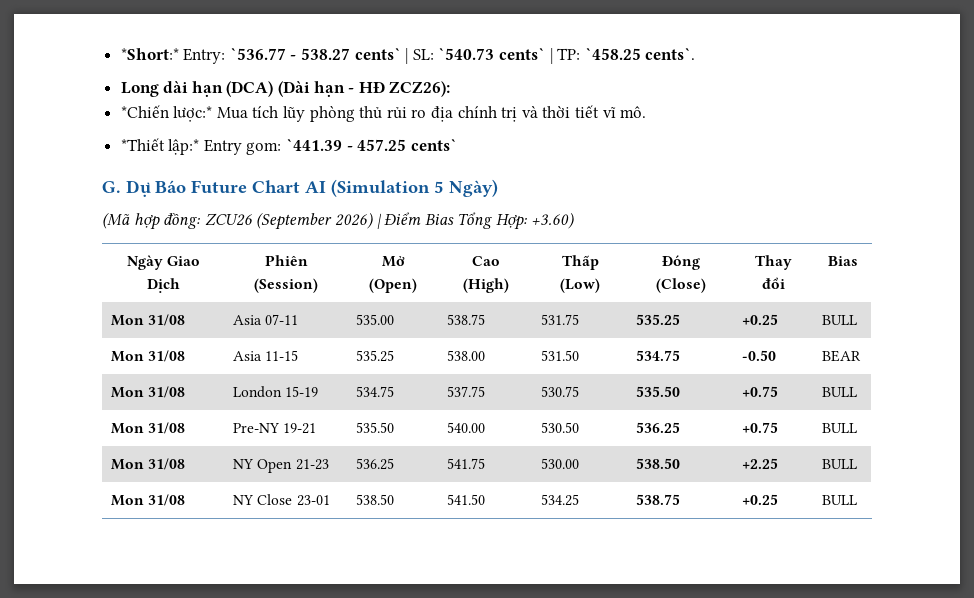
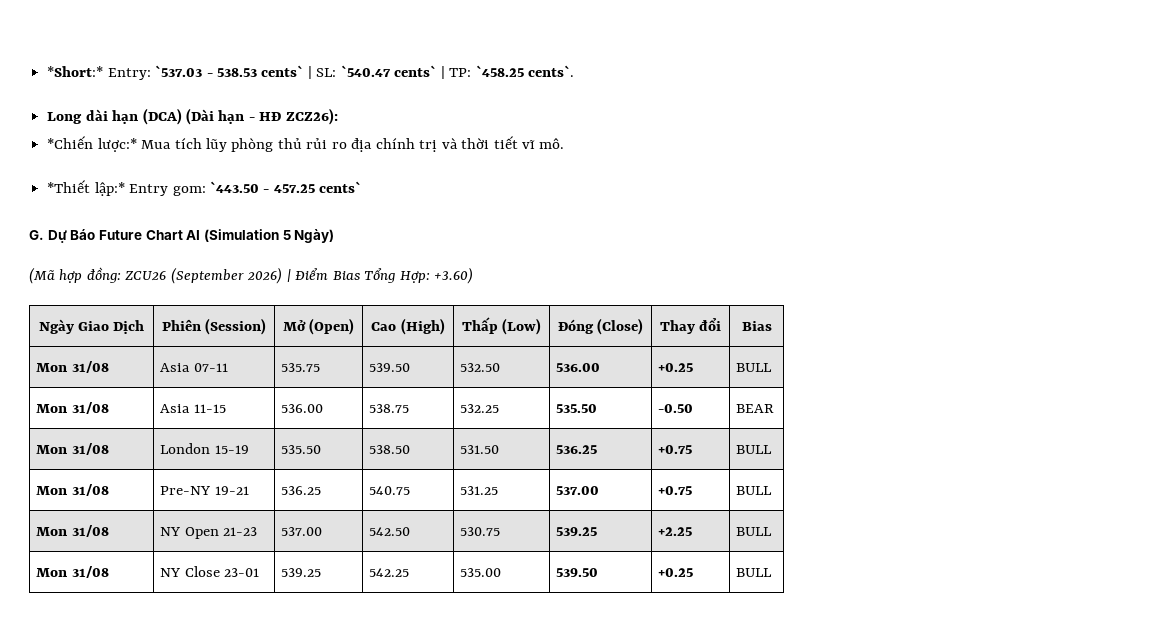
- *Short:* Entry: `536.77 - 538.27 cents` | SL: `540.73 cents` | TP: `458.25 cents`.
+ *Short:* Entry: `537.03 - 538.53 cents` | SL: `540.47 cents` | TP: `458.25 cents`.
- *Thiết lập:* Entry gom: `441.39 - 457.25 cents`
+ *Thiết lập:* Entry gom: `443.50 - 457.25 cents`
- Mon 31/08 | Asia 07-11 | 535.00 | 538.75 | 531.75 | 535.25 | +0.25 | BULL
+ Mon 31/08 | Asia 07-11 | 535.75 | 539.50 | 532.50 | 536.00 | +0.25 | BULL
- Mon 31/08 | Asia 11-15 | 535.25 | 538.00 | 531.50 | 534.75 | -0.50 | BEAR
+ Mon 31/08 | Asia 11-15 | 536.00 | 538.75 | 532.25 | 535.50 | -0.50 | BEAR
- Mon 31/08 | London 15-19 | 534.75 | 537.75 | 530.75 | 535.50 | +0.75 | BULL
+ Mon 31/08 | London 15-19 | 535.50 | 538.50 | 531.50 | 536.25 | +0.75 | BULL
- Mon 31/08 | Pre-NY 19-21 | 535.50 | 540.00 | 530.50 | 536.25 | +0.75 | BULL
+ Mon 31/08 | Pre-NY 19-21 | 536.25 | 540.75 | 531.25 | 537.00 | +0.75 | BULL
- Mon 31/08 | NY Open 21-23 | 536.25 | 541.75 | 530.00 | 538.50 | +2.25 | BULL
+ Mon 31/08 | NY Open 21-23 | 537.00 | 542.50 | 530.75 | 539.25 | +2.25 | BULL
- Mon 31/08 | NY Close 23-01 | 538.50 | 541.50 | 534.25 | 538.75 | +0.25 | BULL
+ Mon 31/08 | NY Close 23-01 | 539.25 | 542.25 | 535.00 | 539.50 | +0.25 | BULL

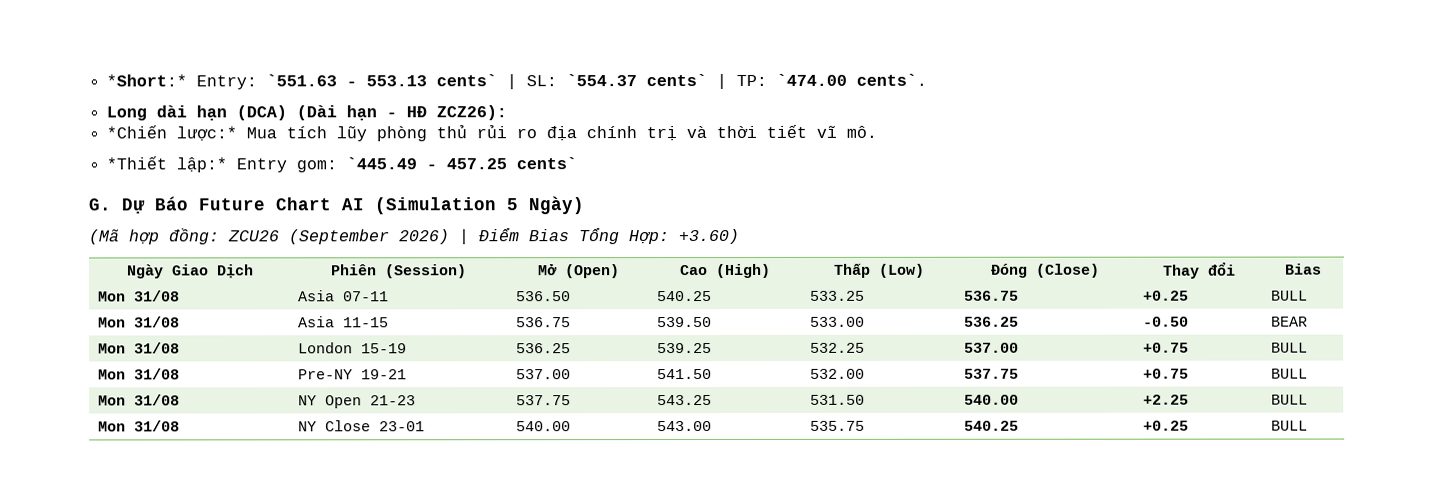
- *Short:* Entry: `537.03 - 538.53 cents` | SL: `540.47 cents` | TP: `458.25 cents`.
+ *Short:* Entry: `551.63 - 553.13 cents` | SL: `554.37 cents` | TP: `474.00 cents`.
- *Thiết lập:* Entry gom: `443.50 - 457.25 cents`
+ *Thiết lập:* Entry gom: `445.49 - 457.25 cents`
- Mon 31/08 | Asia 07-11 | 535.75 | 539.50 | 532.50 | 536.00 | +0.25 | BULL
+ Mon 31/08 | Asia 07-11 | 536.50 | 540.25 | 533.25 | 536.75 | +0.25 | BULL
- Mon 31/08 | Asia 11-15 | 536.00 | 538.75 | 532.25 | 535.50 | -0.50 | BEAR
+ Mon 31/08 | Asia 11-15 | 536.75 | 539.50 | 533.00 | 536.25 | -0.50 | BEAR
- Mon 31/08 | London 15-19 | 535.50 | 538.50 | 531.50 | 536.25 | +0.75 | BULL
+ Mon 31/08 | London 15-19 | 536.25 | 539.25 | 532.25 | 537.00 | +0.75 | BULL
- Mon 31/08 | Pre-NY 19-21 | 536.25 | 540.75 | 531.25 | 537.00 | +0.75 | BULL
+ Mon 31/08 | Pre-NY 19-21 | 537.00 | 541.50 | 532.00 | 537.75 | +0.75 | BULL
- Mon 31/08 | NY Open 21-23 | 537.00 | 542.50 | 530.75 | 539.25 | +2.25 | BULL
+ Mon 31/08 | NY Open 21-23 | 537.75 | 543.25 | 531.50 | 540.00 | +2.25 | BULL
- Mon 31/08 | NY Close 23-01 | 539.25 | 542.25 | 535.00 | 539.50 | +0.25 | BULL
+ Mon 31/08 | NY Close 23-01 | 540.00 | 543.00 | 535.75 | 540.25 | +0.25 | BULL

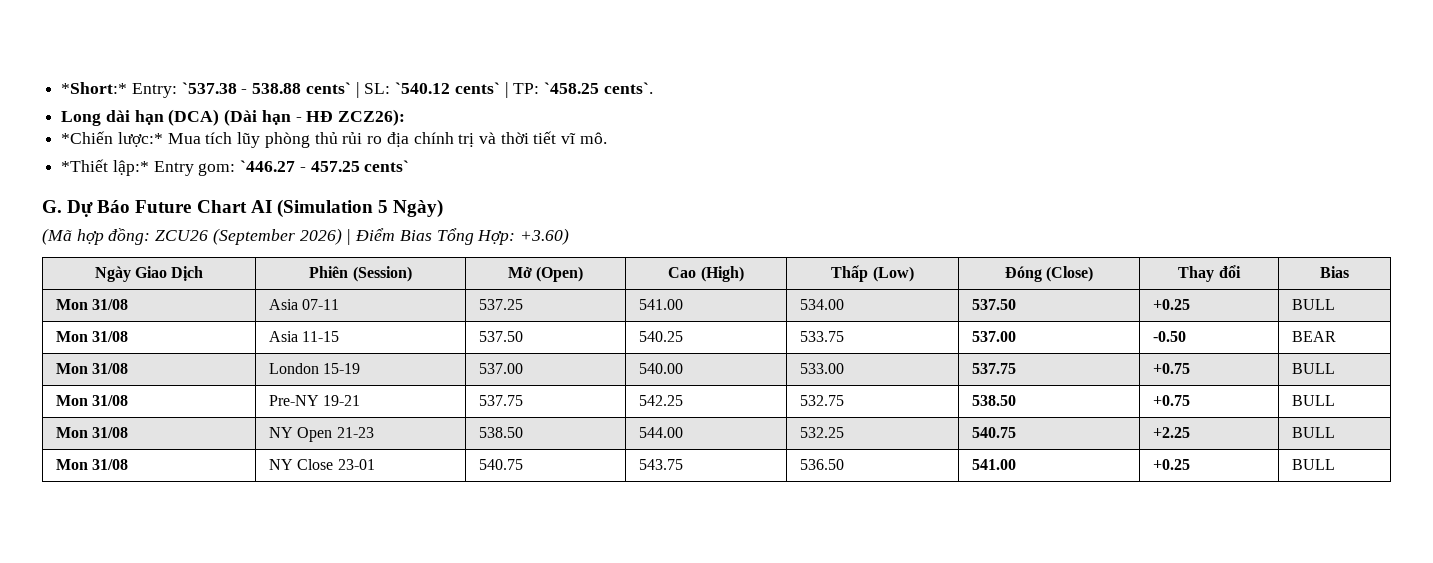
- *Short:* Entry: `551.63 - 553.13 cents` | SL: `554.37 cents` | TP: `474.00 cents`.
+ *Short:* Entry: `537.38 - 538.88 cents` | SL: `540.12 cents` | TP: `458.25 cents`.
- *Thiết lập:* Entry gom: `445.49 - 457.25 cents`
+ *Thiết lập:* Entry gom: `446.27 - 457.25 cents`
- Mon 31/08 | Asia 07-11 | 536.50 | 540.25 | 533.25 | 536.75 | +0.25 | BULL
+ Mon 31/08 | Asia 07-11 | 537.25 | 541.00 | 534.00 | 537.50 | +0.25 | BULL
- Mon 31/08 | Asia 11-15 | 536.75 | 539.50 | 533.00 | 536.25 | -0.50 | BEAR
+ Mon 31/08 | Asia 11-15 | 537.50 | 540.25 | 533.75 | 537.00 | -0.50 | BEAR
- Mon 31/08 | London 15-19 | 536.25 | 539.25 | 532.25 | 537.00 | +0.75 | BULL
+ Mon 31/08 | London 15-19 | 537.00 | 540.00 | 533.00 | 537.75 | +0.75 | BULL
- Mon 31/08 | Pre-NY 19-21 | 537.00 | 541.50 | 532.00 | 537.75 | +0.75 | BULL
+ Mon 31/08 | Pre-NY 19-21 | 537.75 | 542.25 | 532.75 | 538.50 | +0.75 | BULL
- Mon 31/08 | NY Open 21-23 | 537.75 | 543.25 | 531.50 | 540.00 | +2.25 | BULL
+ Mon 31/08 | NY Open 21-23 | 538.50 | 544.00 | 532.25 | 540.75 | +2.25 | BULL
- Mon 31/08 | NY Close 23-01 | 540.00 | 543.00 | 535.75 | 540.25 | +0.25 | BULL
+ Mon 31/08 | NY Close 23-01 | 540.75 | 543.75 | 536.50 | 541.00 | +0.25 | BULL

